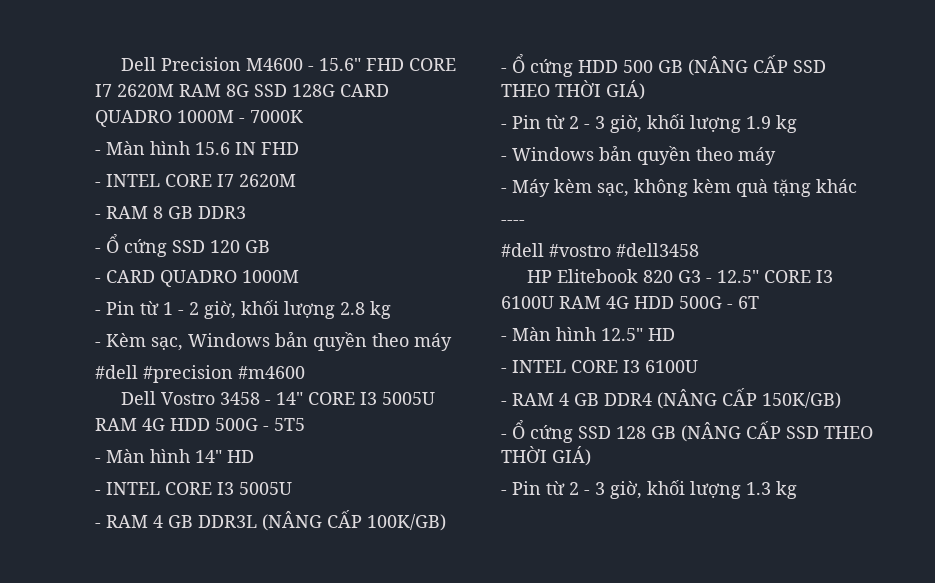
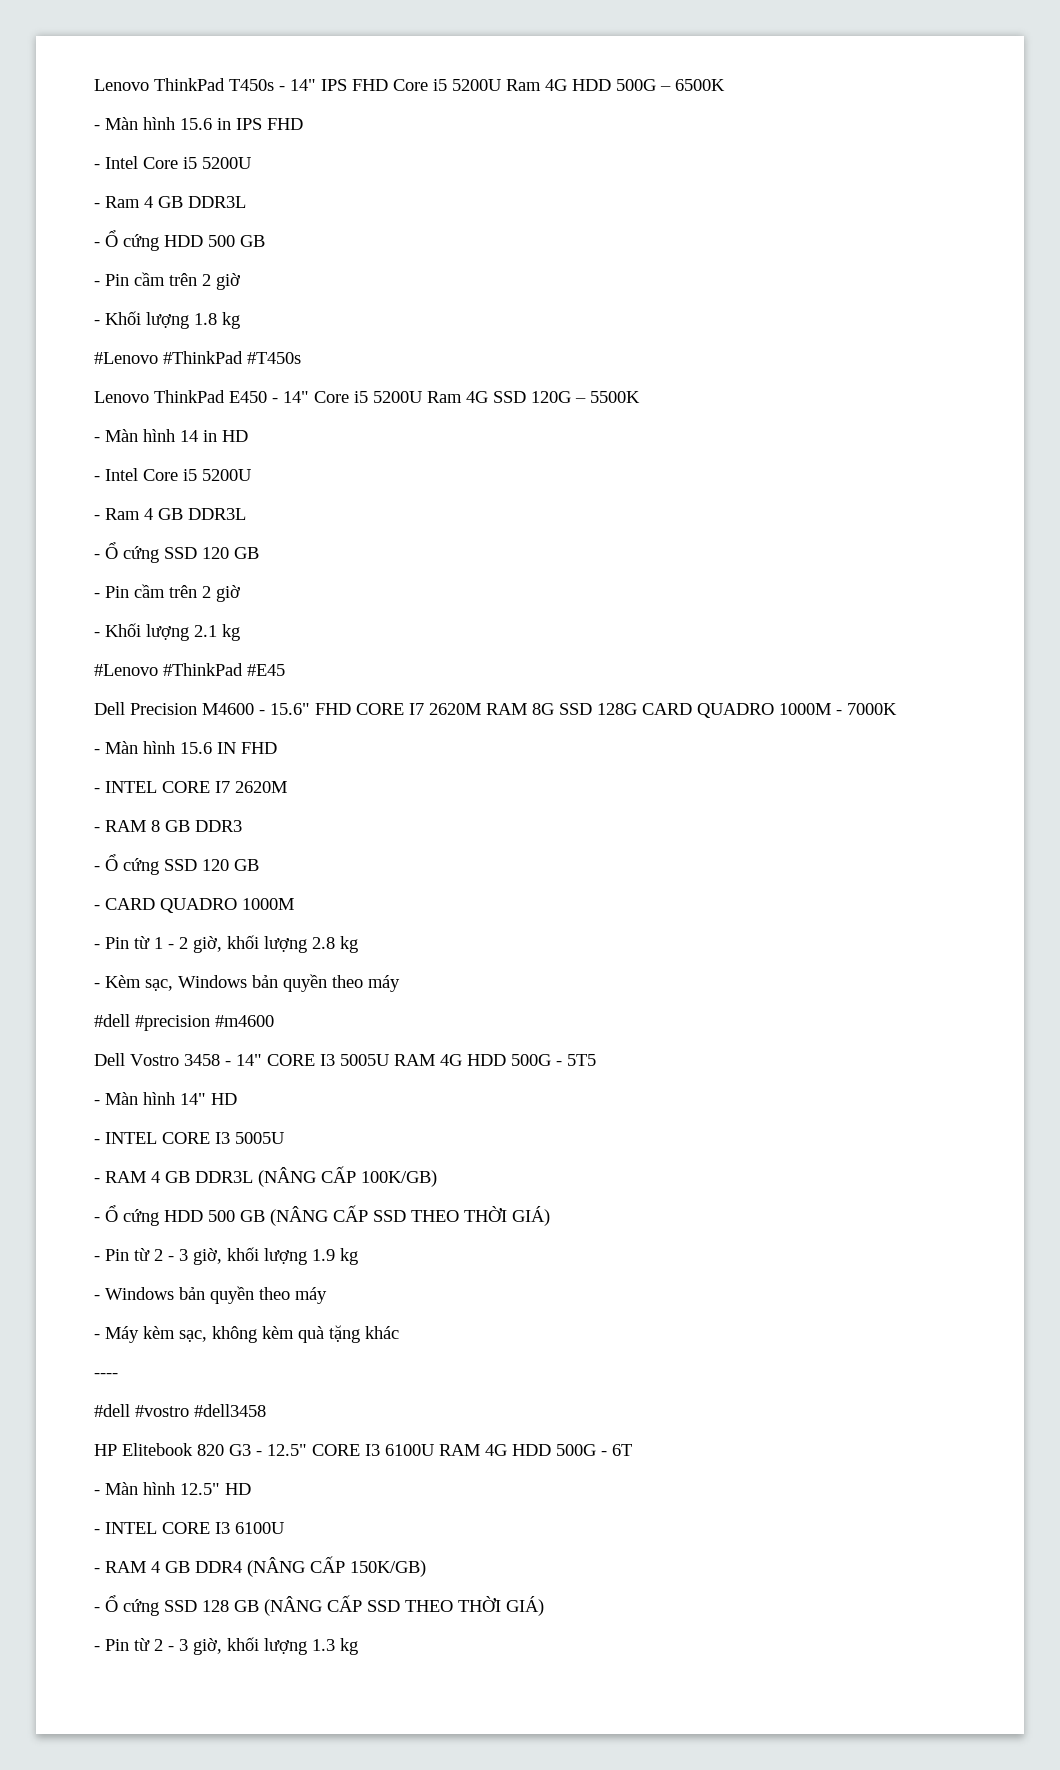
+ Lenovo ThinkPad T450s - 14" IPS FHD Core i5 5200U Ram 4G HDD 500G – 6500K
+ - Màn hình 15.6 in IPS FHD
+ - Intel Core i5 5200U
+ - Ram 4 GB DDR3L
+ - Ổ cứng HDD 500 GB
+ - Pin cầm trên 2 giờ
+ - Khối lượng 1.8 kg
+ #Lenovo #ThinkPad #T450s
+ Lenovo ThinkPad E450 - 14" Core i5 5200U Ram 4G SSD 120G – 5500K
+ - Màn hình 14 in HD
+ - Intel Core i5 5200U
+ - Ram 4 GB DDR3L
+ - Ổ cứng SSD 120 GB
+ - Pin cầm trên 2 giờ
+ - Khối lượng 2.1 kg
+ #Lenovo #ThinkPad #E45

